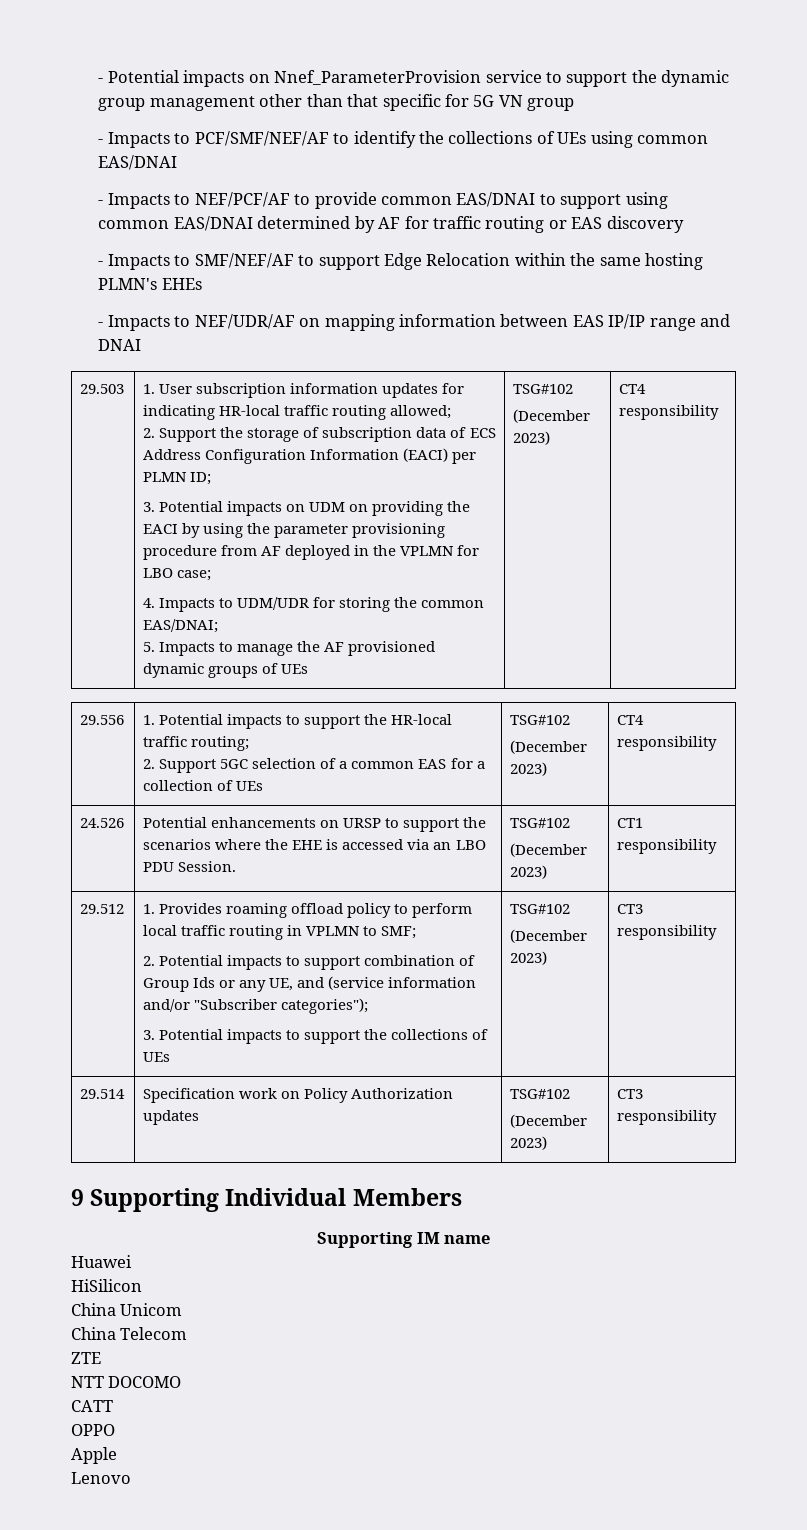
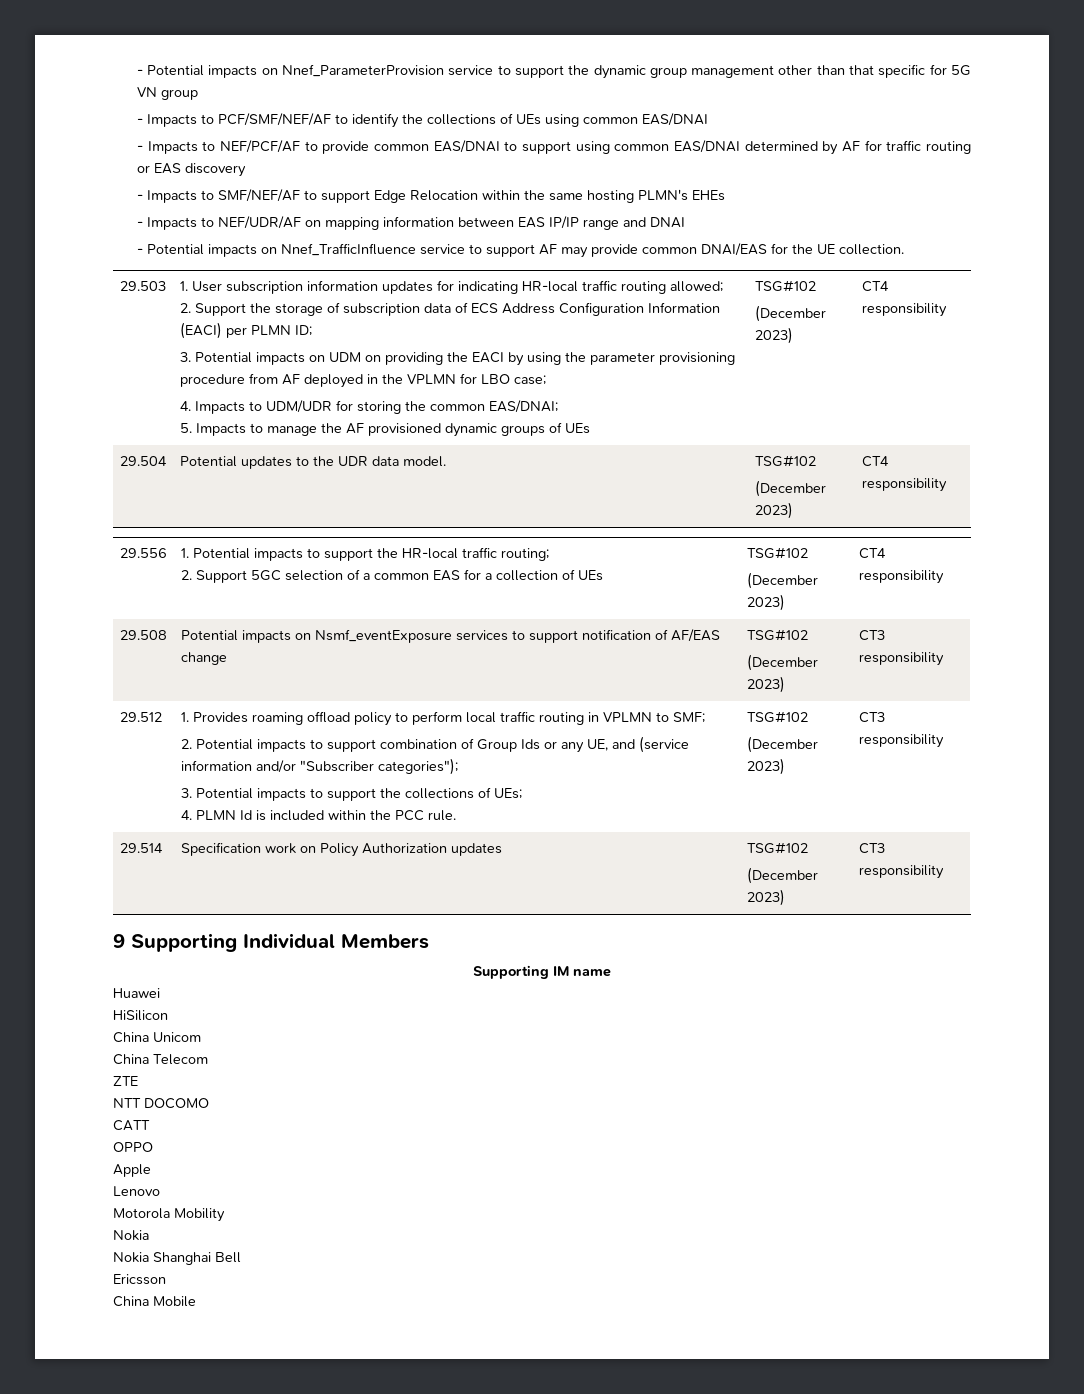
+ - Potential impacts on Nnef_TrafficInfluence service to support AF may provide common DNAI/EAS for the UE collection.
+ 29.504 | Potential updates to the UDR data model. | TSG#102
+ (December 2023) | CT4 responsibility
- 24.526 | Potential enhancements on URSP to support the scenarios where the EHE is accessed via an LBO PDU Session. | TSG#102
- (December 2023) | CT1 responsibility
+ 29.508 | Potential impacts on Nsmf_eventExposure services to support notification of AF/EAS change | TSG#102
+ (December 2023) | CT3 responsibility
- 3. Potential impacts to support the collections of UEs
+ 3. Potential impacts to support the collections of UEs;
+ 4. PLMN Id is included within the PCC rule.
+ Motorola Mobility
+ Nokia
+ Nokia Shanghai Bell
+ Ericsson
+ China Mobile

